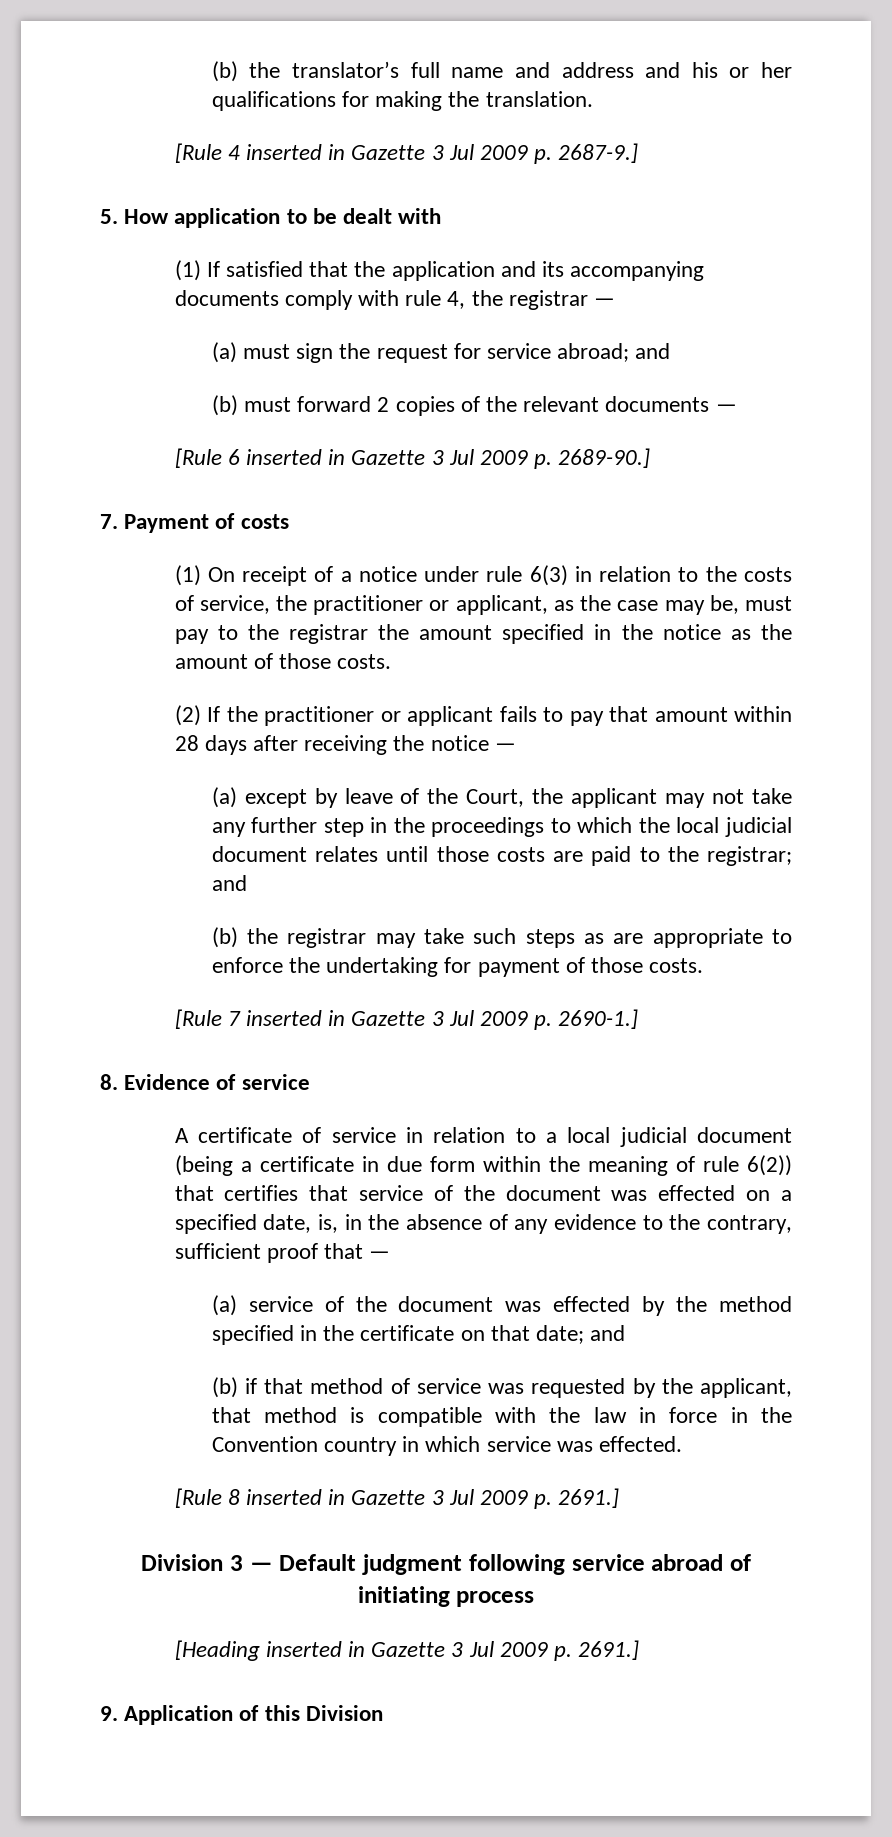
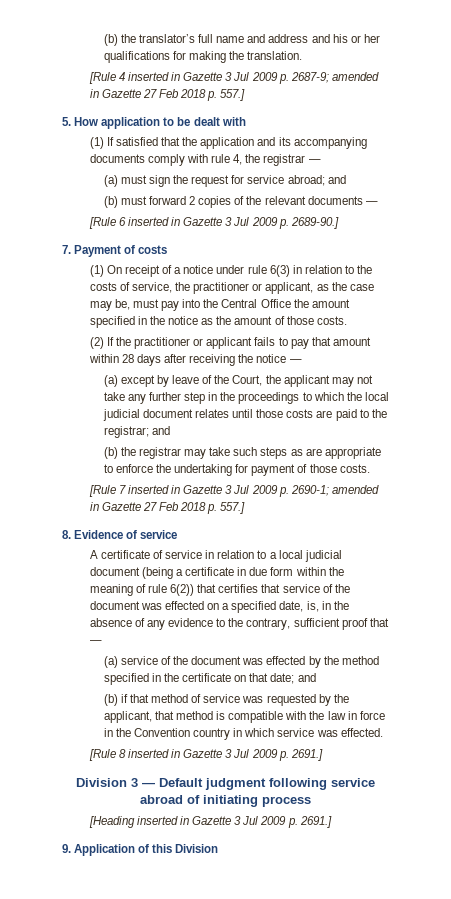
- [Rule 4 inserted in Gazette 3 Jul 2009 p. 2687-9.]
+ [Rule 4 inserted in Gazette 3 Jul 2009 p. 2687-9; amended in Gazette 27 Feb 2018 p. 557.]
- (1) On receipt of a notice under rule 6(3) in relation to the costs of service, the practitioner or applicant, as the case may be, must pay to the registrar the amount specified in the notice as the amount of those costs.
+ (1) On receipt of a notice under rule 6(3) in relation to the costs of service, the practitioner or applicant, as the case may be, must pay into the Central Office the amount specified in the notice as the amount of those costs.
- [Rule 7 inserted in Gazette 3 Jul 2009 p. 2690-1.]
+ [Rule 7 inserted in Gazette 3 Jul 2009 p. 2690-1; amended in Gazette 27 Feb 2018 p. 557.]

